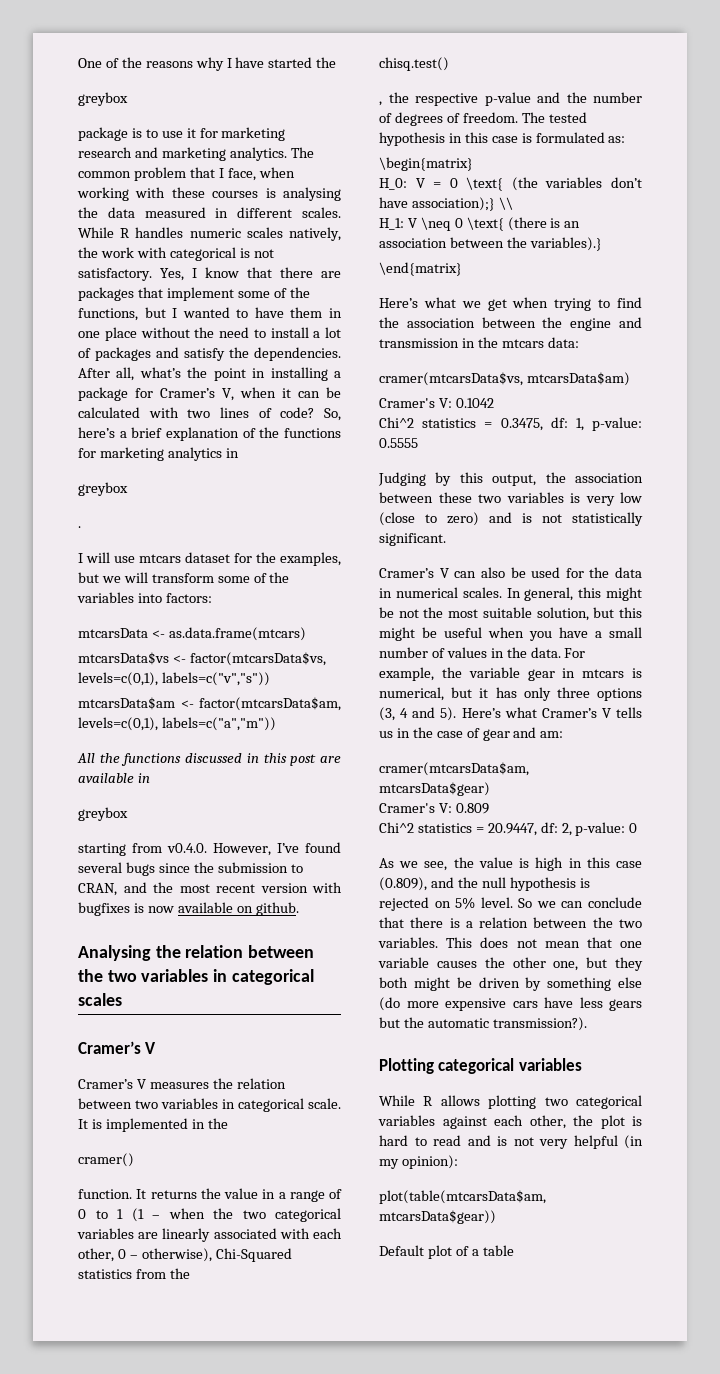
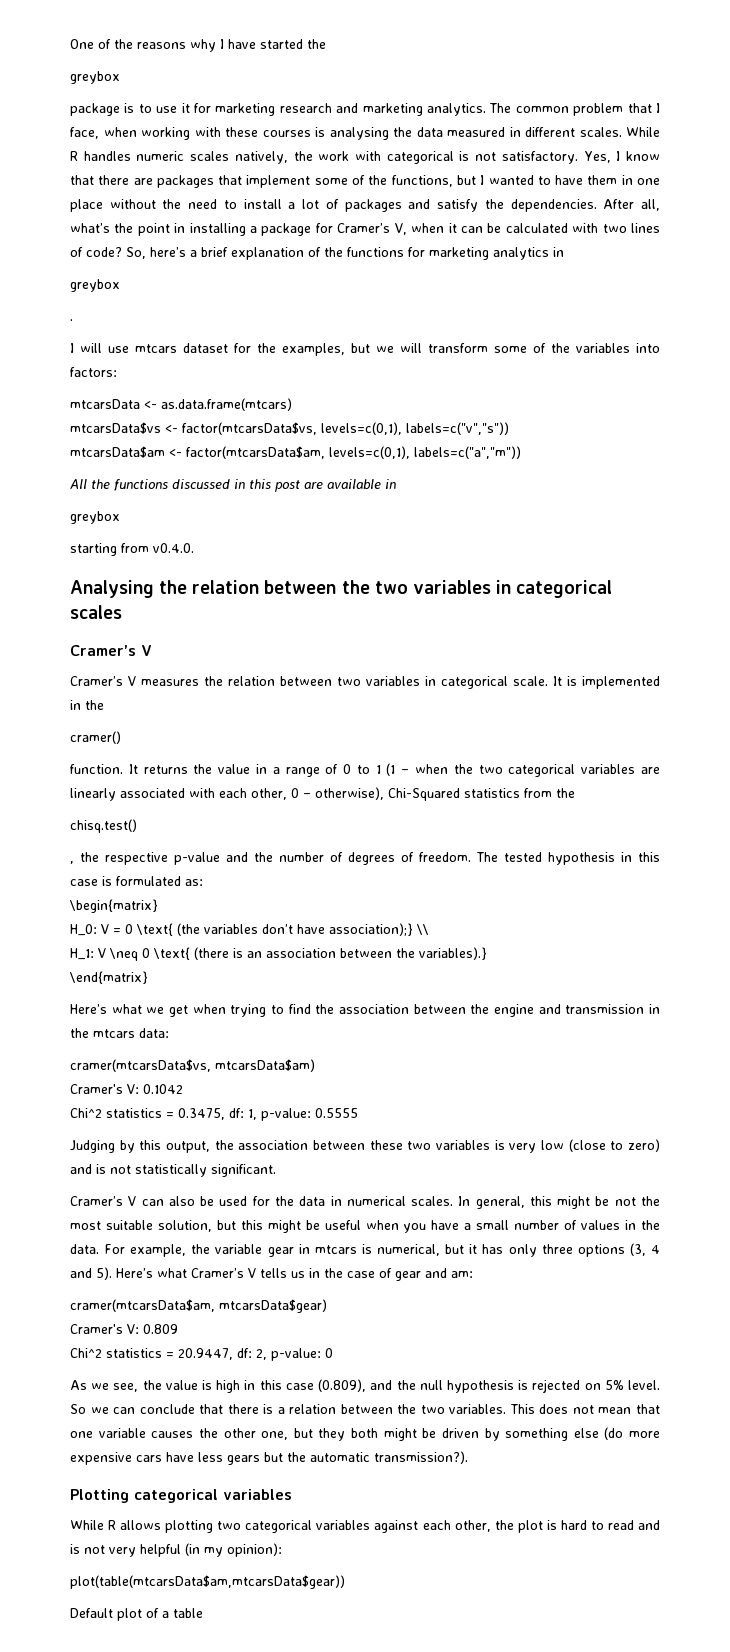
- starting from v0.4.0. However, I’ve found several bugs since the submission to CRAN, and the most recent version with bugfixes is now available on github.
+ starting from v0.4.0.

